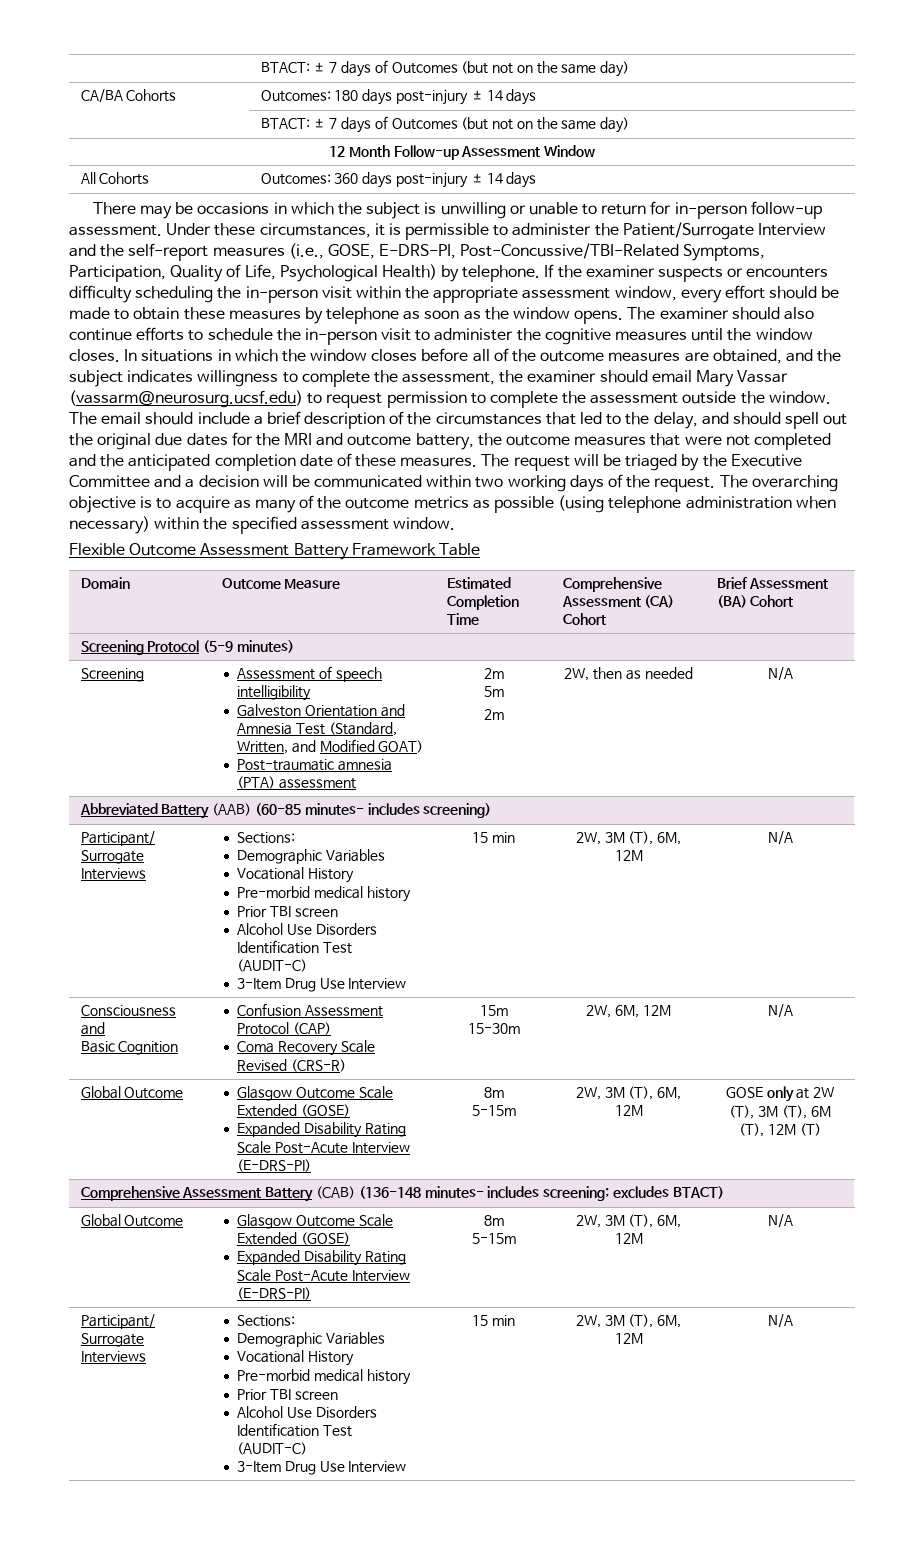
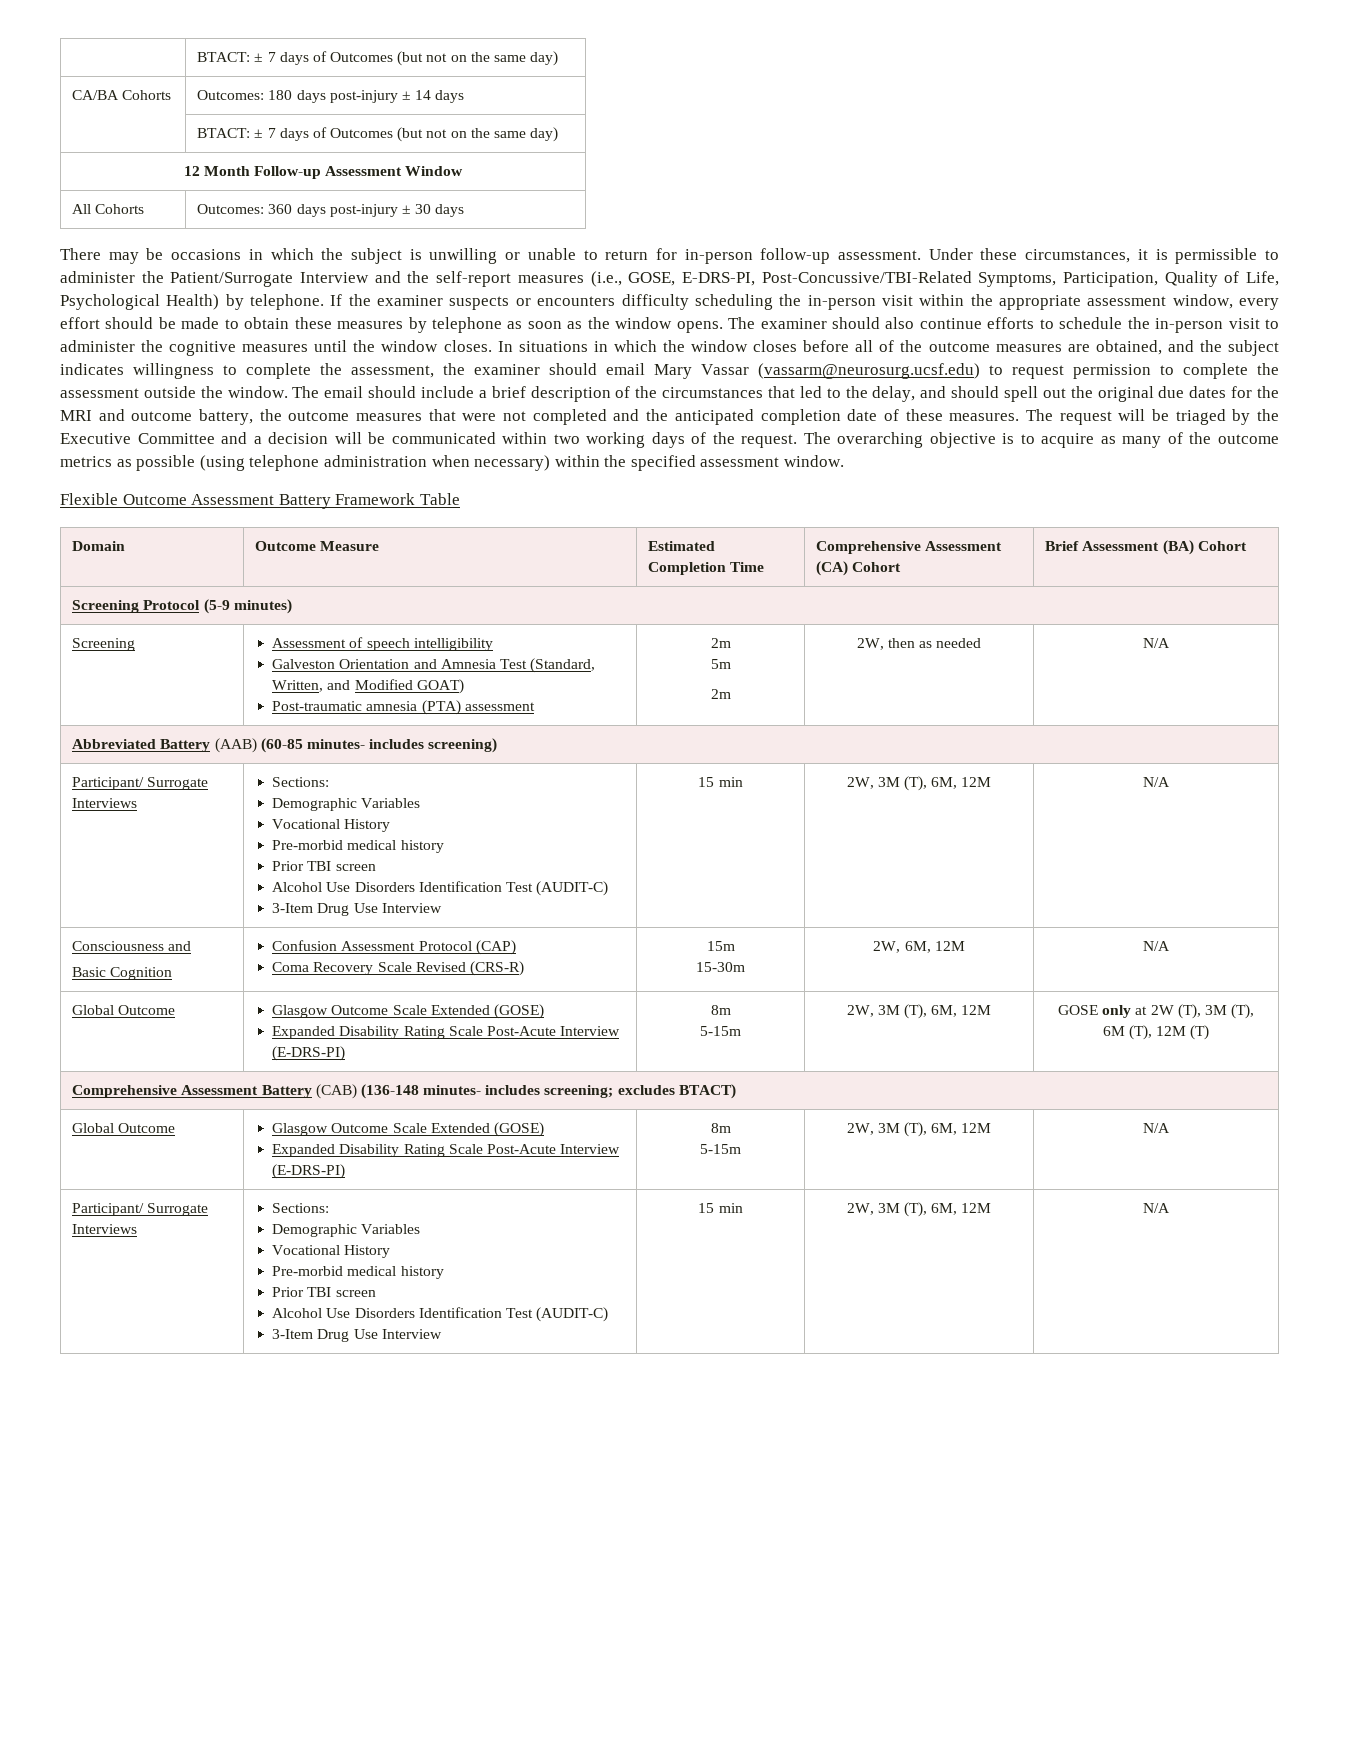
- All Cohorts | Outcomes: 360 days post-injury ± 14 days
+ All Cohorts | Outcomes: 360 days post-injury ± 30 days

